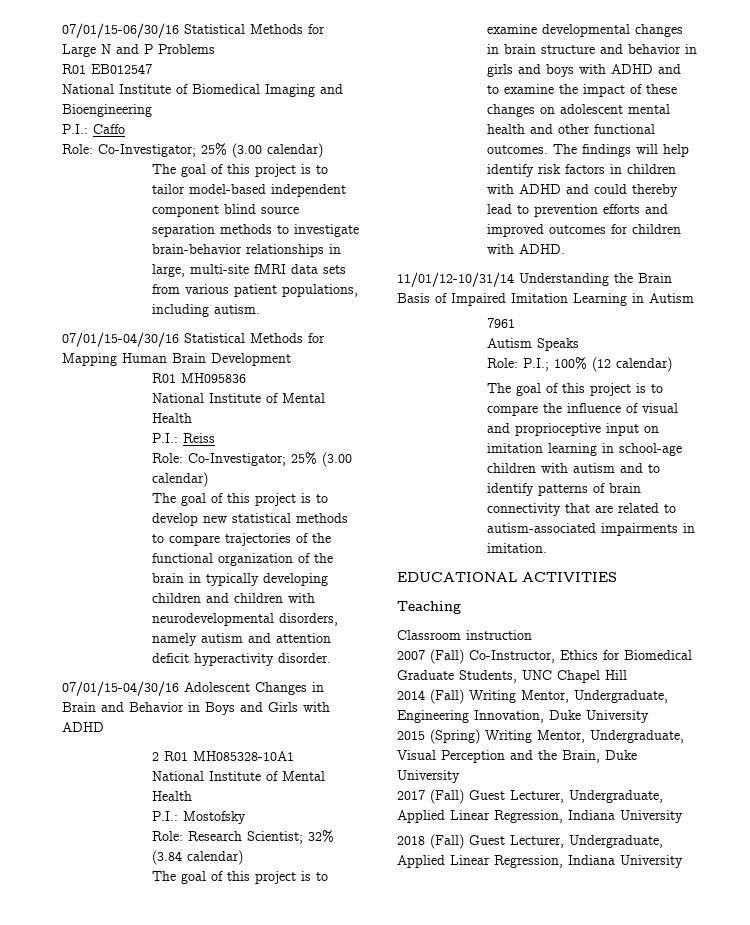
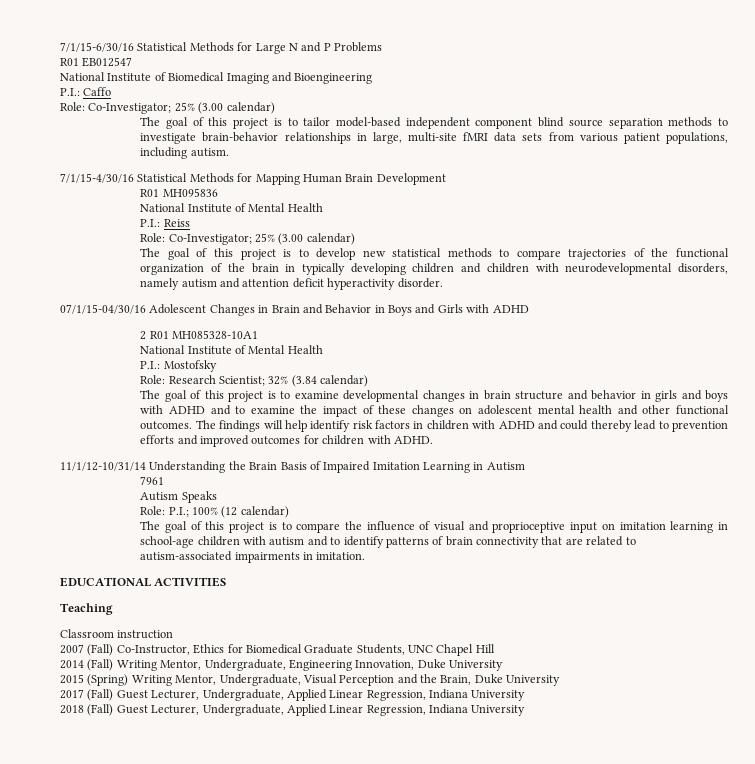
- 07/01/15-06/30/16 Statistical Methods for Large N and P Problems
+ 7/1/15-6/30/16 Statistical Methods for Large N and P Problems
- 07/01/15-04/30/16 Statistical Methods for Mapping Human Brain Development
+ 7/1/15-4/30/16 Statistical Methods for Mapping Human Brain Development
- 07/01/15-04/30/16 Adolescent Changes in Brain and Behavior in Boys and Girls with ADHD
+ 07/1/15-04/30/16 Adolescent Changes in Brain and Behavior in Boys and Girls with ADHD
- 11/01/12-10/31/14 Understanding the Brain Basis of Impaired Imitation Learning in Autism
+ 11/1/12-10/31/14 Understanding the Brain Basis of Impaired Imitation Learning in Autism

